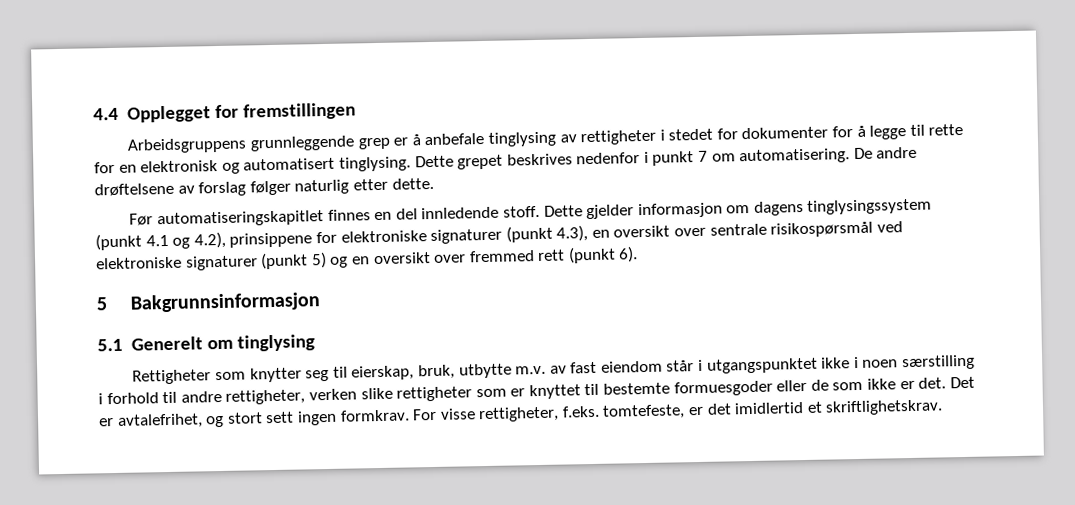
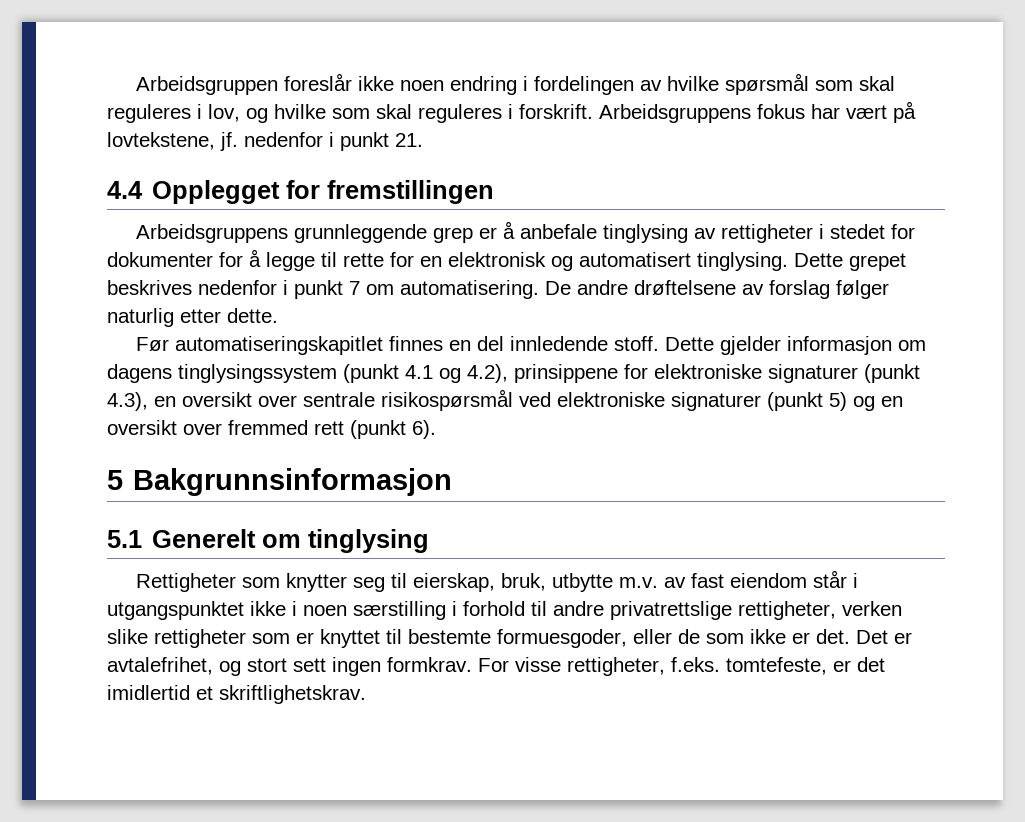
+ Arbeidsgruppen foreslår ikke noen endring i fordelingen av hvilke spørsmål som skal reguleres i lov, og hvilke som skal reguleres i forskrift. Arbeidsgruppens fokus har vært på lovtekstene, jf. nedenfor i punkt 21.
- Rettigheter som knytter seg til eierskap, bruk, utbytte m.v. av fast eiendom står i utgangspunktet ikke i noen særstilling i forhold til andre rettigheter, verken slike rettigheter som er knyttet til bestemte formuesgoder eller de som ikke er det.
+ Rettigheter som knytter seg til eierskap, bruk, utbytte m.v. av fast eiendom står i utgangspunktet ikke i noen særstilling i forhold til andre privatrettslige rettigheter, verken slike rettigheter som er knyttet til bestemte formuesgoder, eller de som ikke er det.

